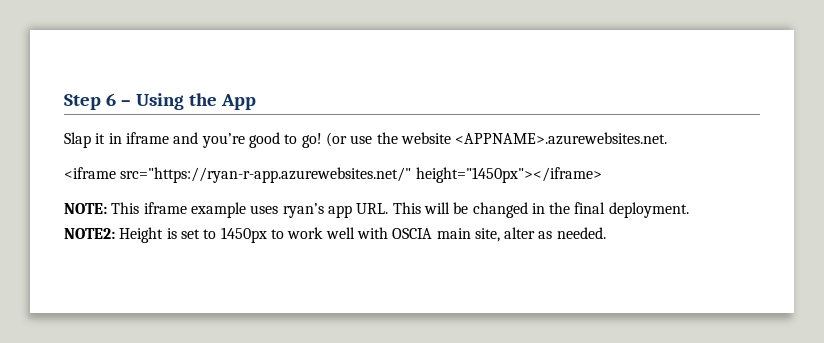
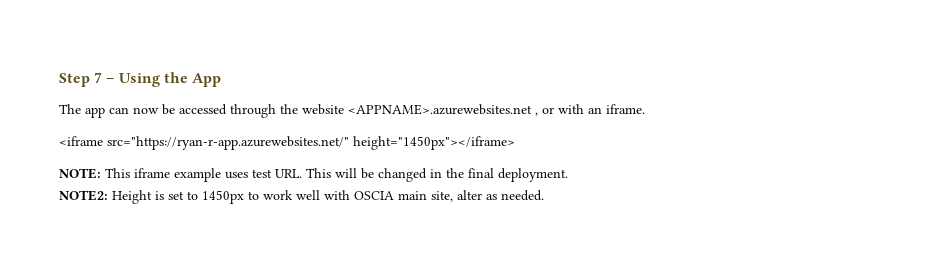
- Step 6 – Using the App
+ Step 7 – Using the App
- Slap it in iframe and you’re good to go! (or use the website <APPNAME>.azurewebsites.net.
+ The app can now be accessed through the website <APPNAME>.azurewebsites.net , or with an iframe.
- NOTE: This iframe example uses ryan’s app URL. This will be changed in the final deployment.
+ NOTE: This iframe example uses test URL. This will be changed in the final deployment.

